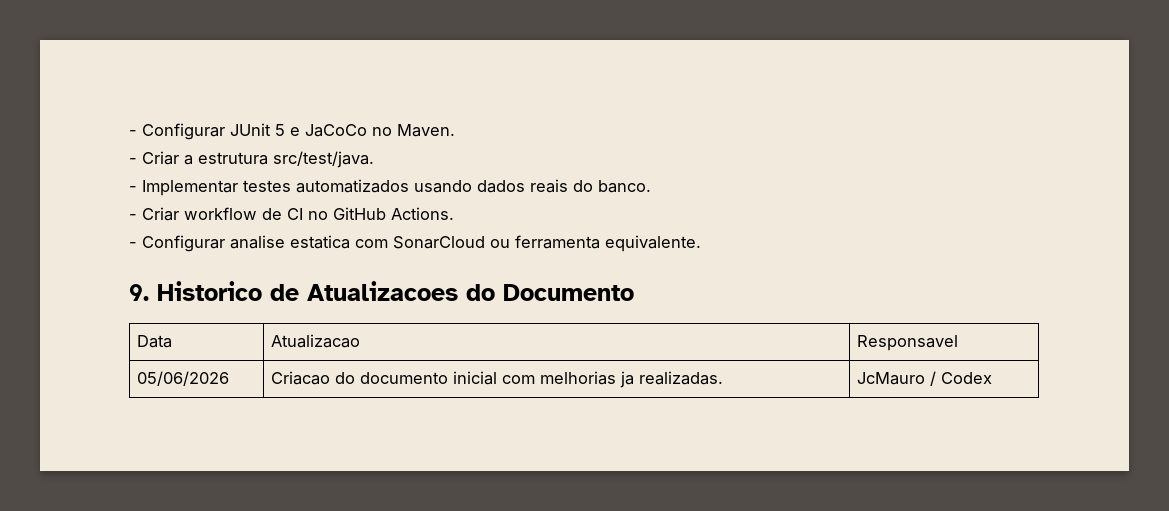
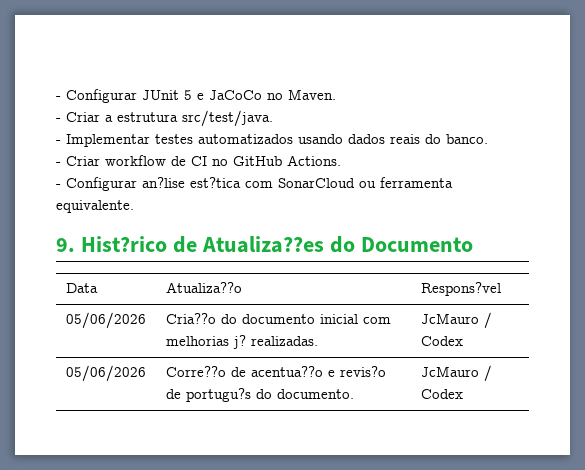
- - Configurar analise estatica com SonarCloud ou ferramenta equivalente.
+ - Configurar an?lise est?tica com SonarCloud ou ferramenta equivalente.
- 9. Historico de Atualizacoes do Documento
+ 9. Hist?rico de Atualiza??es do Documento
- Data | Atualizacao | Responsavel
- 05/06/2026 | Criacao do documento inicial com melhorias ja realizadas. | JcMauro / Codex
+ Data | Atualiza??o | Respons?vel
+ 05/06/2026 | Cria??o do documento inicial com melhorias j? realizadas. | JcMauro / Codex
+ 05/06/2026 | Corre??o de acentua??o e revis?o de portugu?s do documento. | JcMauro / Codex

